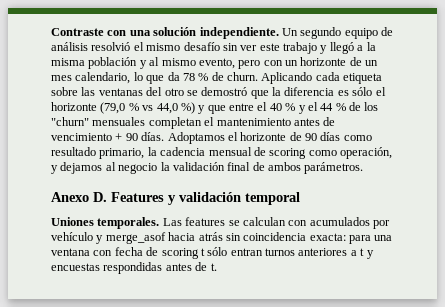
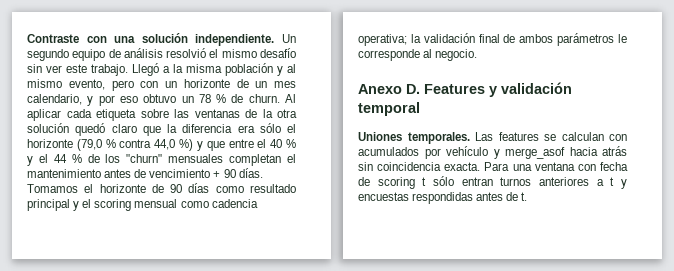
- Un segundo equipo de análisis resolvió el mismo desafío sin ver este trabajo y llegó a la misma población y al mismo evento, pero con un horizonte de un mes calendario, lo que da 78 % de churn.
+ Un segundo equipo de análisis resolvió el mismo desafío sin ver este trabajo. Llegó a la misma población y al mismo evento, pero con un horizonte de un mes calendario, y por eso obtuvo un 78 % de churn.
- Aplicando cada etiqueta sobre las ventanas del otro se demostró que la diferencia es sólo el horizonte (79,0 % vs 44,0 %) y que entre el 40 % y el 44 % de los "churn" mensuales completan el mantenimiento antes de vencimiento + 90 días.
+ Al aplicar cada etiqueta sobre las ventanas de la otra solución quedó claro que la diferencia era sólo el horizonte (79,0 % contra 44,0 %) y que entre el 40 % y el 44 % de los "churn" mensuales completan el mantenimiento antes de vencimiento + 90 días.
- Adoptamos el horizonte de 90 días como resultado primario, la cadencia mensual de scoring como operación, y dejamos al negocio la validación final de ambos parámetros.
+ Tomamos el horizonte de 90 días como resultado principal y el scoring mensual como cadencia operativa; la validación final de ambos parámetros le corresponde al negocio.
- Las features se calculan con acumulados por vehículo y merge_asof hacia atrás sin coincidencia exacta: para una ventana con fecha de scoring t sólo entran turnos anteriores a t y encuestas respondidas antes de t.
+ Las features se calculan con acumulados por vehículo y merge_asof hacia atrás sin coincidencia exacta. Para una ventana con fecha de scoring t sólo entran turnos anteriores a t y encuestas respondidas antes de t.

